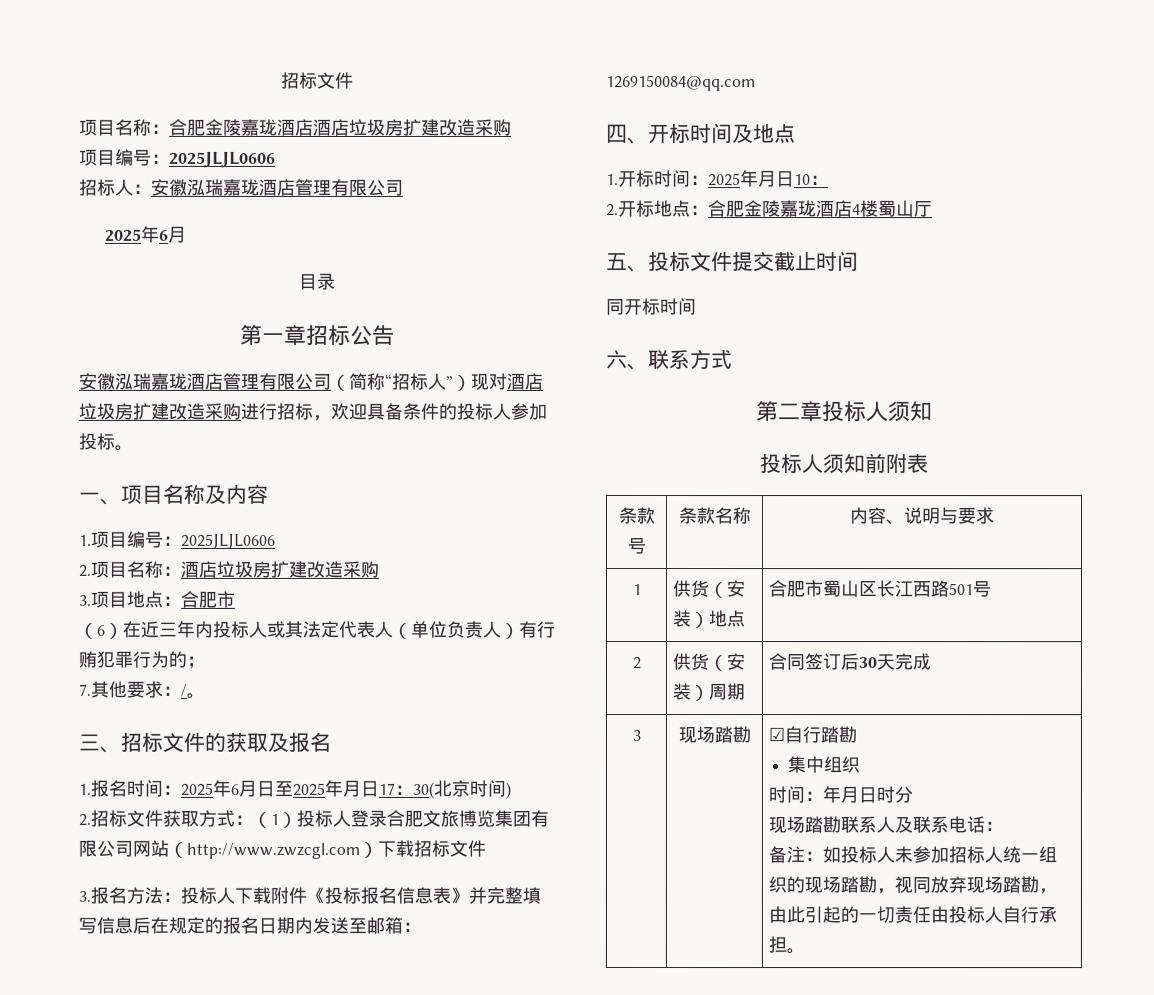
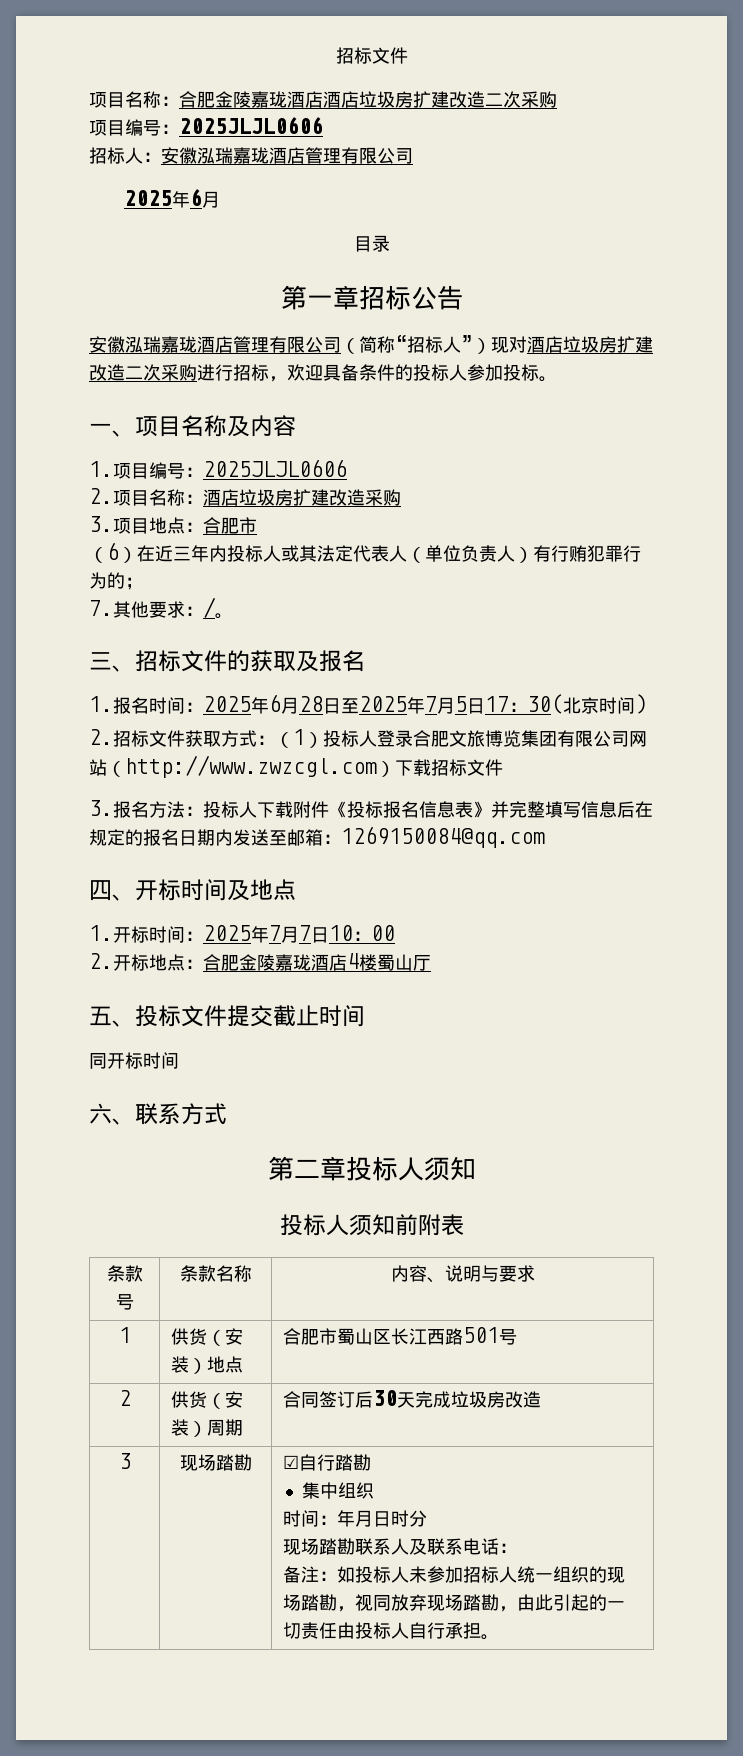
- 项目名称：合肥金陵嘉珑酒店酒店垃圾房扩建改造采购
+ 项目名称：合肥金陵嘉珑酒店酒店垃圾房扩建改造二次采购
- 安徽泓瑞嘉珑酒店管理有限公司（简称“招标人”）现对酒店垃圾房扩建改造采购进行招标，欢迎具备条件的投标人参加投标。
+ 安徽泓瑞嘉珑酒店管理有限公司（简称“招标人”）现对酒店垃圾房扩建改造二次采购进行招标，欢迎具备条件的投标人参加投标。
- 1.报名时间：2025年6月日至2025年月日17：30(北京时间)
+ 1.报名时间：2025年6月28日至2025年7月5日17：30(北京时间)
- 1.开标时间：2025年月日10：
+ 1.开标时间：2025年7月7日10：00
- 2 | 供货（安装）周期 | 合同签订后30天完成
+ 2 | 供货（安装）周期 | 合同签订后30天完成垃圾房改造

